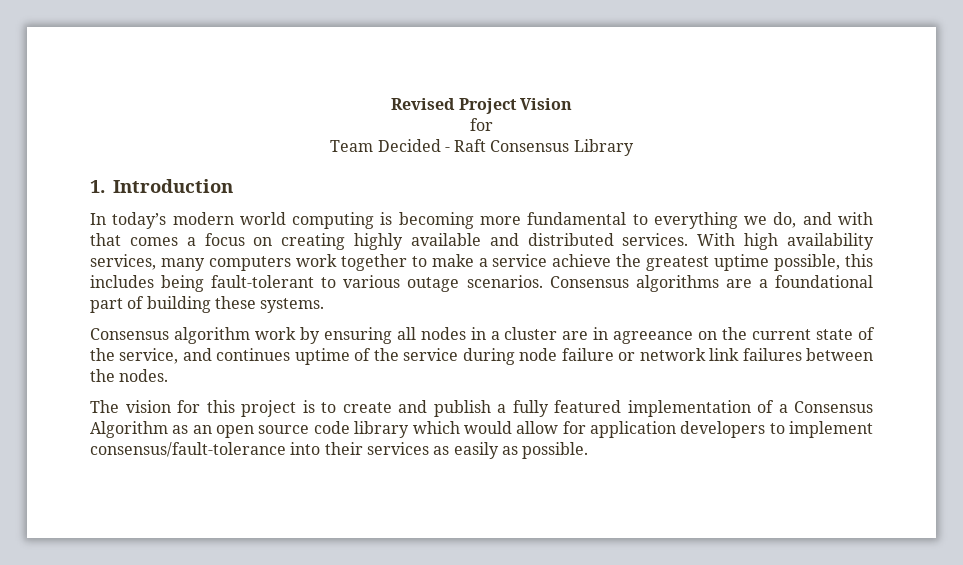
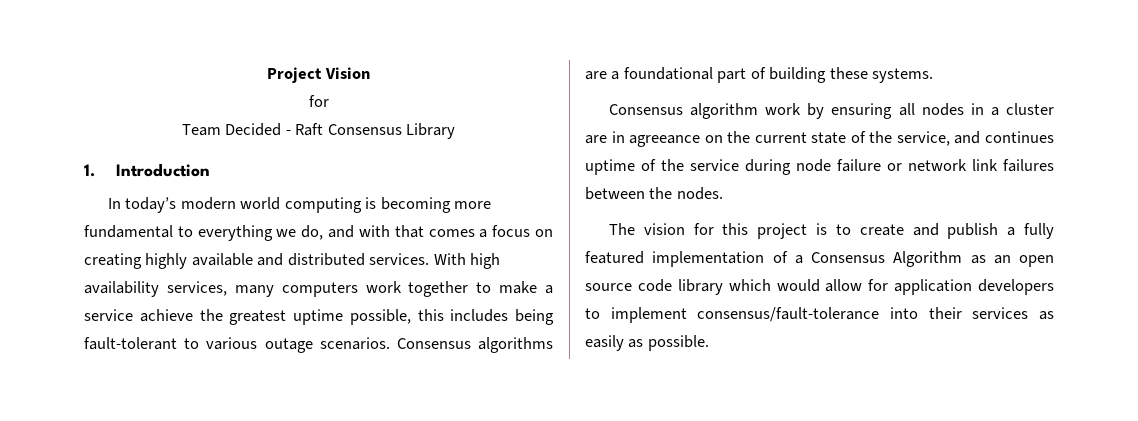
- Revised Project Vision
+ Project Vision

